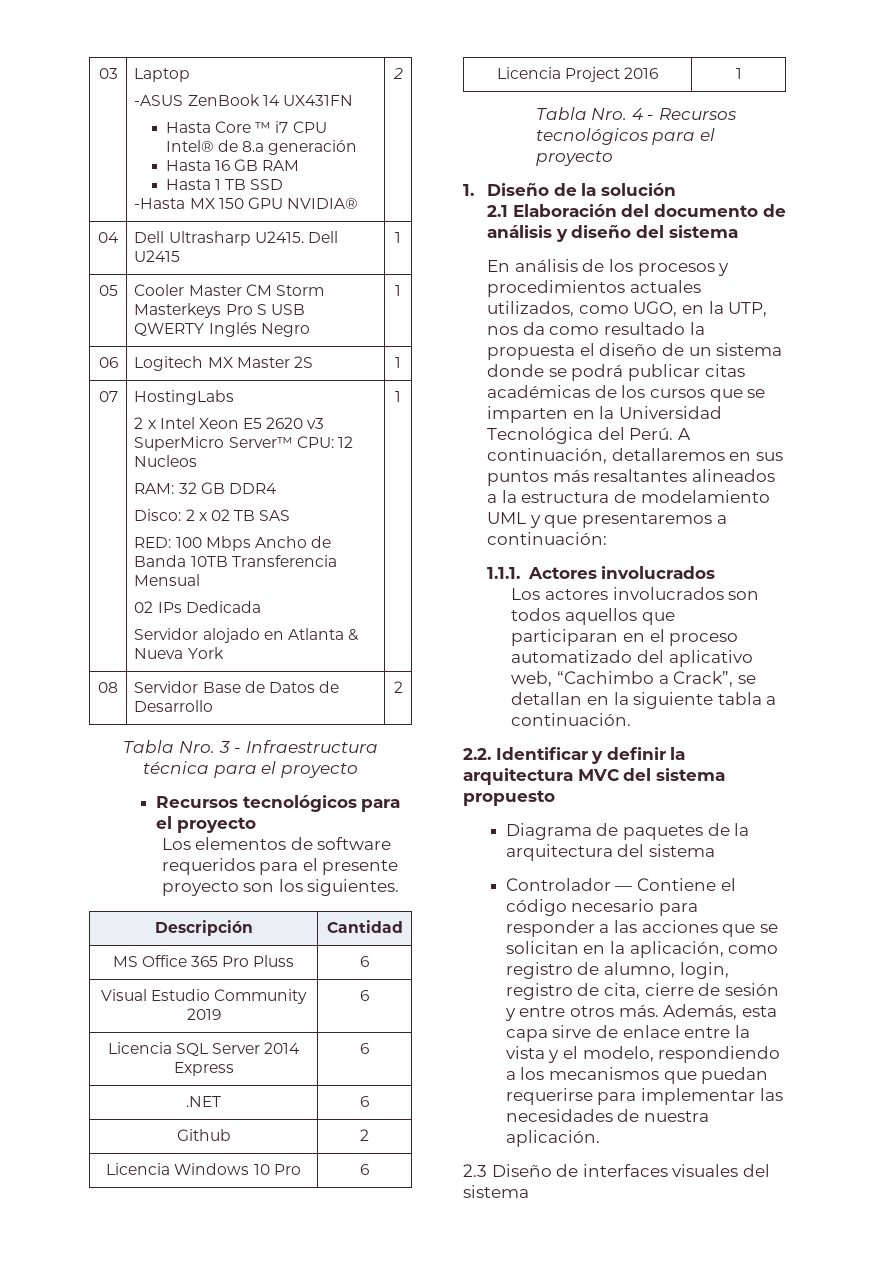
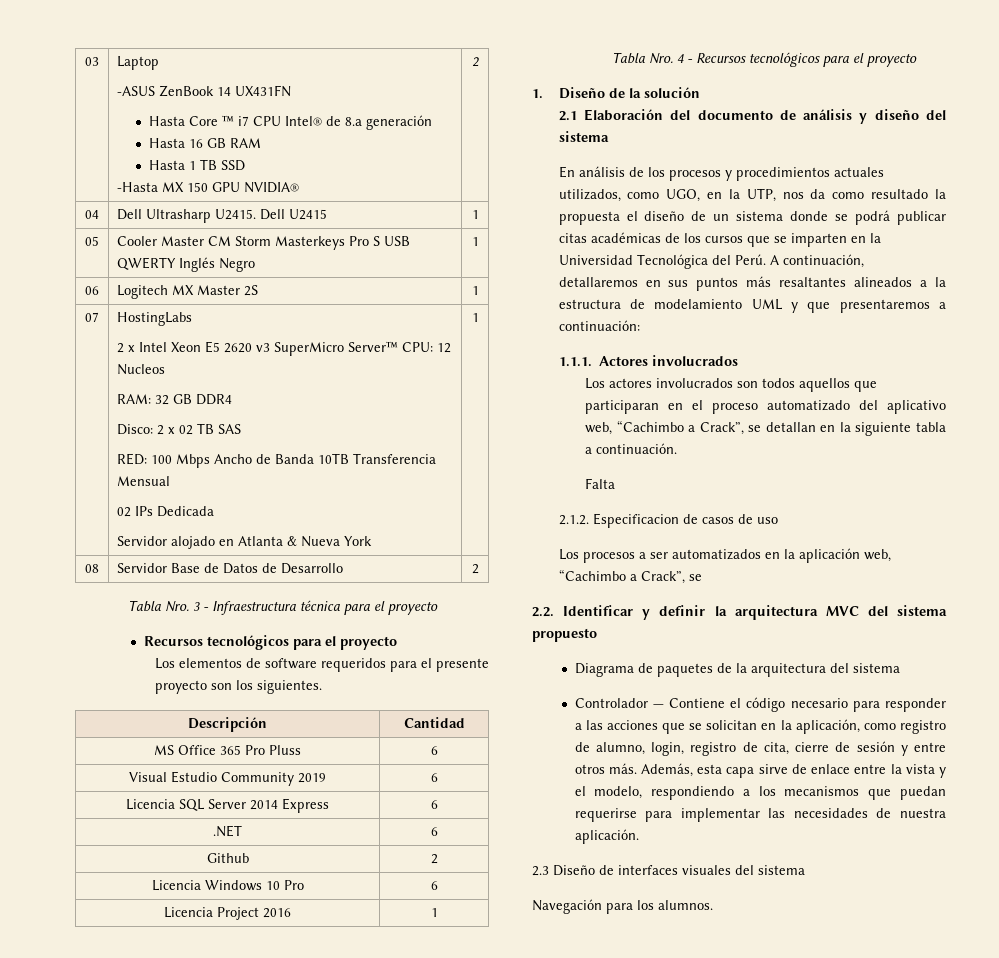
+ Falta
+ 2.1.2. Especificacion de casos de uso
+ Los procesos a ser automatizados en la aplicación web, “Cachimbo a Crack”, se
+ Navegación para los alumnos.

